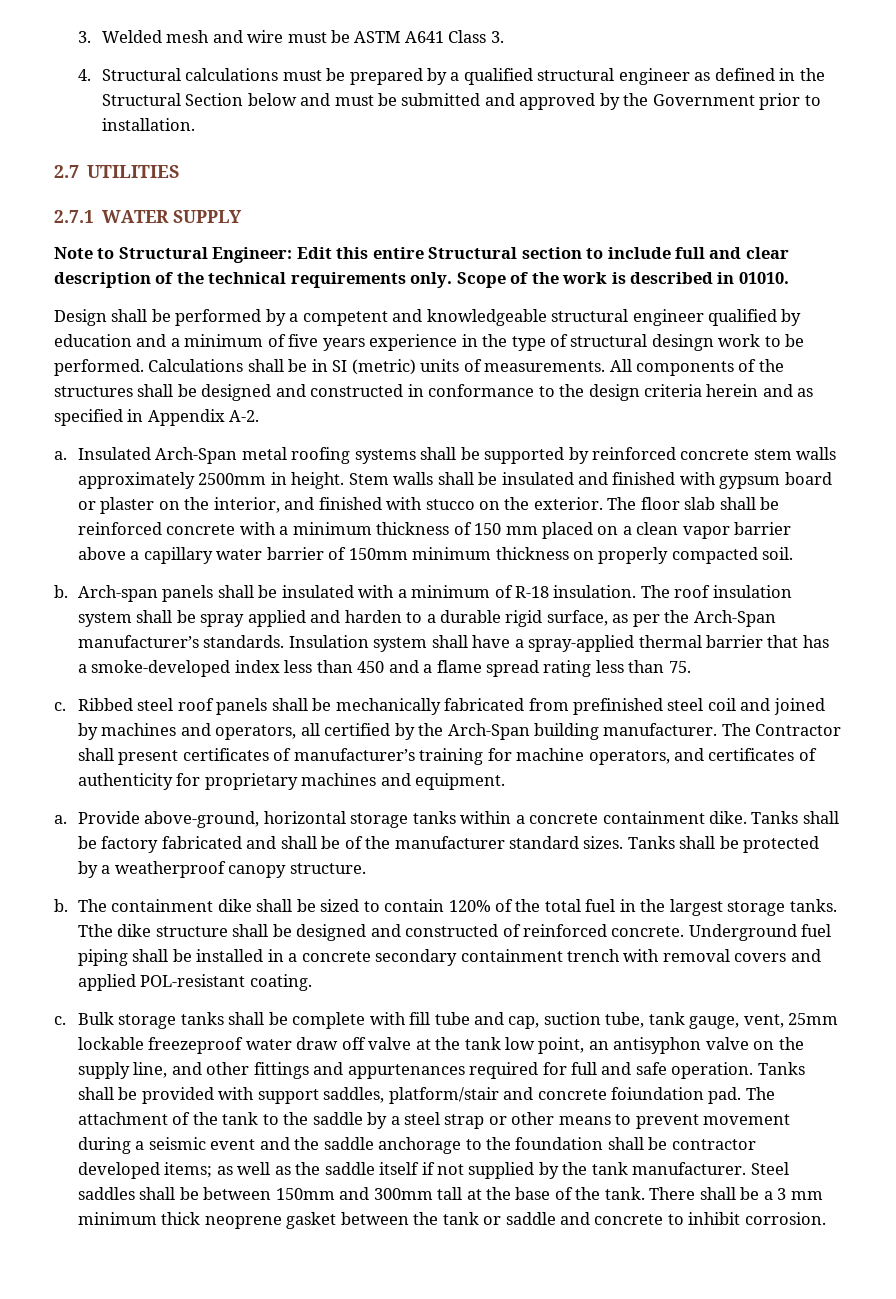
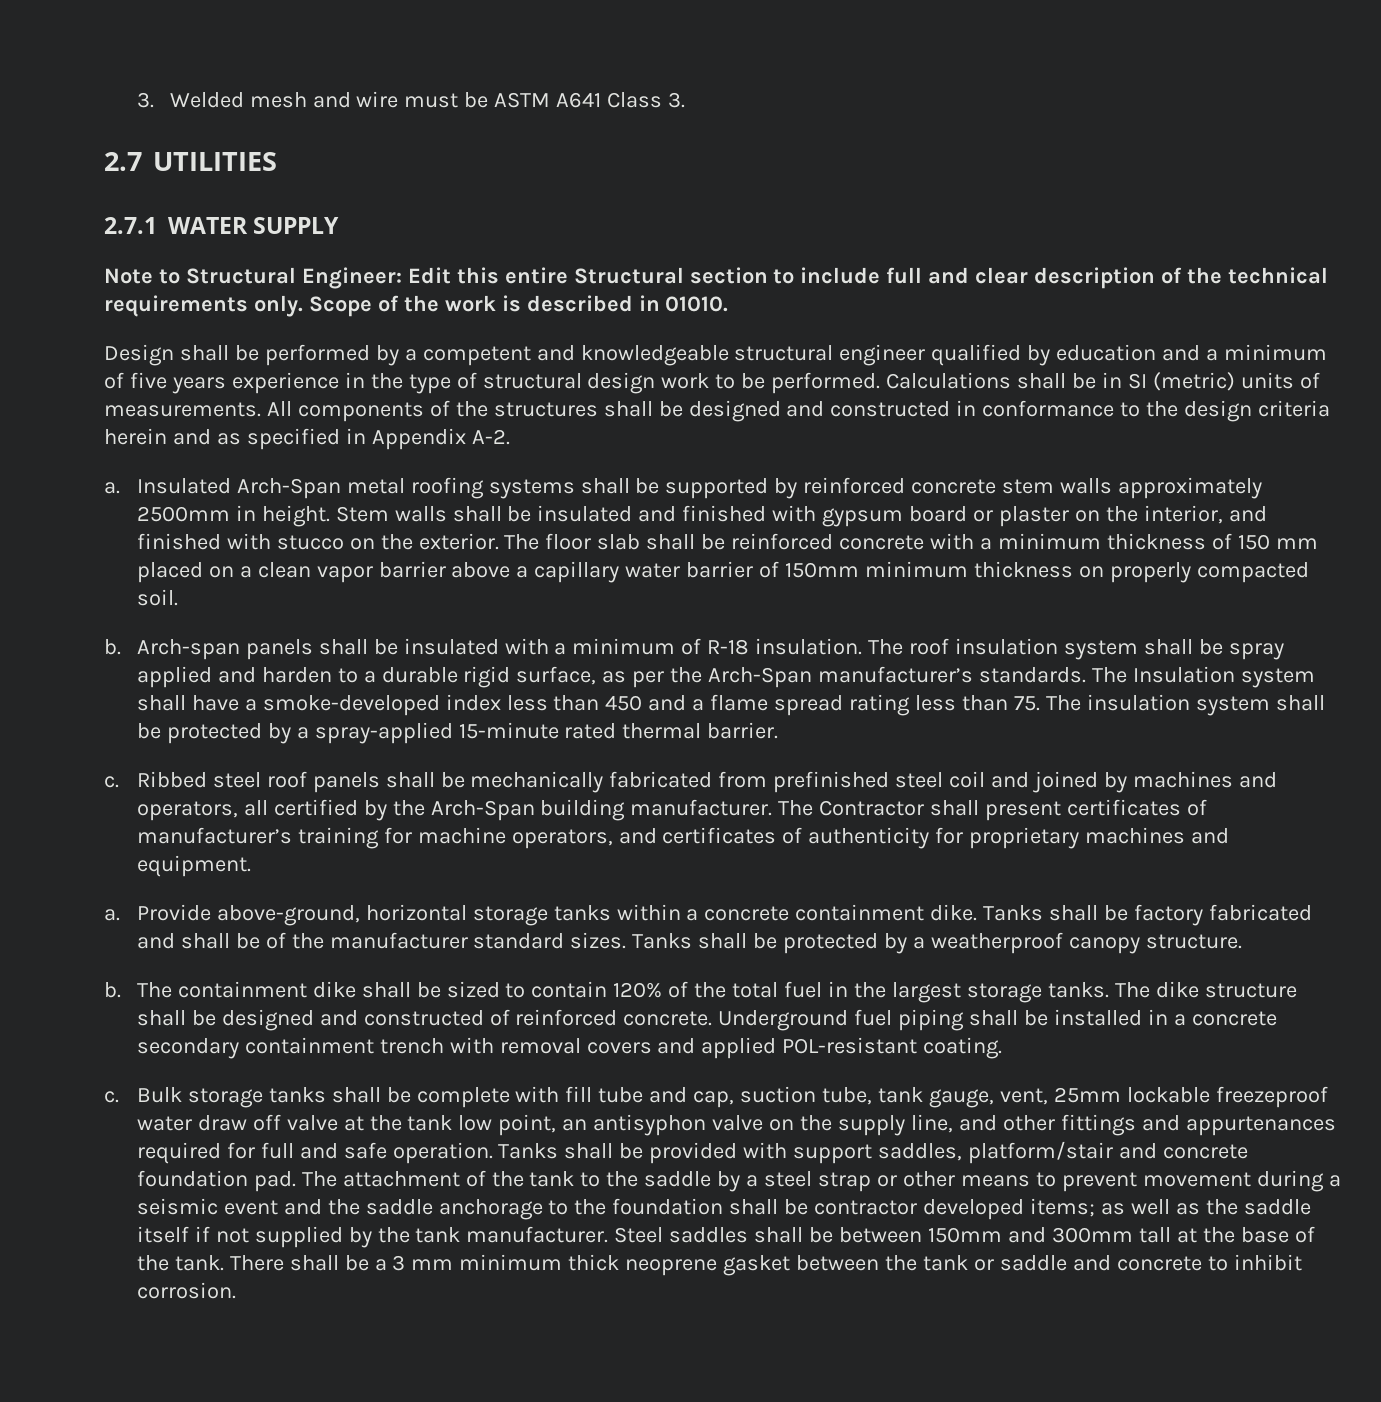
- 4. Structural calculations must be prepared by a qualified structural engineer as defined in the Structural Section below and must be submitted and approved by the Government prior to installation.
- Design shall be performed by a competent and knowledgeable structural engineer qualified by education and a minimum of five years experience in the type of structural desingn work to be performed.
+ Design shall be performed by a competent and knowledgeable structural engineer qualified by education and a minimum of five years experience in the type of structural design work to be performed.
- Insulation system shall have a spray-applied thermal barrier that has a smoke-developed index less than 450 and a flame spread rating less than 75.
+ The Insulation system shall have a smoke-developed index less than 450 and a flame spread rating less than 75. The insulation system shall be protected by a spray-applied 15-minute rated thermal barrier.
- Tthe dike structure shall be designed and constructed of reinforced concrete.
+ The dike structure shall be designed and constructed of reinforced concrete.
- Tanks shall be provided with support saddles, platform/stair and concrete foiundation pad.
+ Tanks shall be provided with support saddles, platform/stair and concrete foundation pad.

